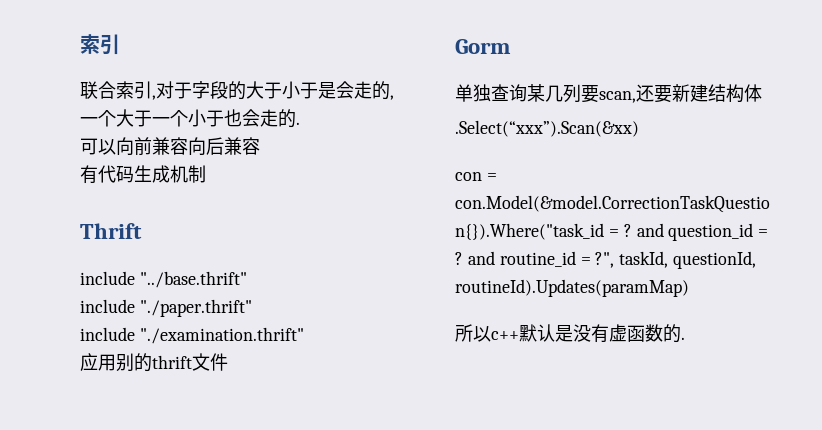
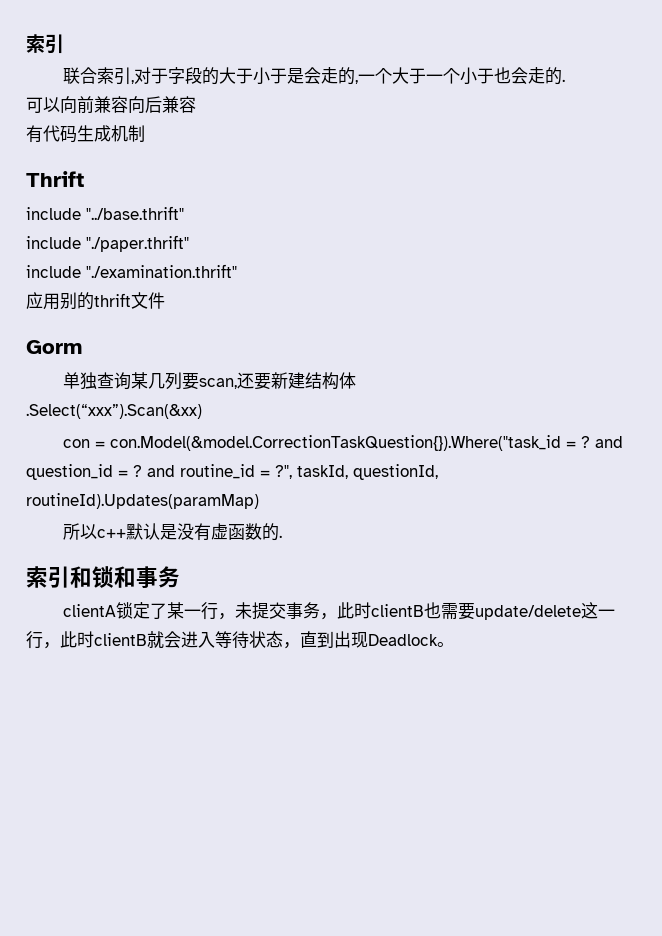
+ 索引和锁和事务
+ clientA锁定了某一行，未提交事务，此时clientB也需要update/delete这一行，此时clientB就会进入等待状态，直到出现Deadlock。

